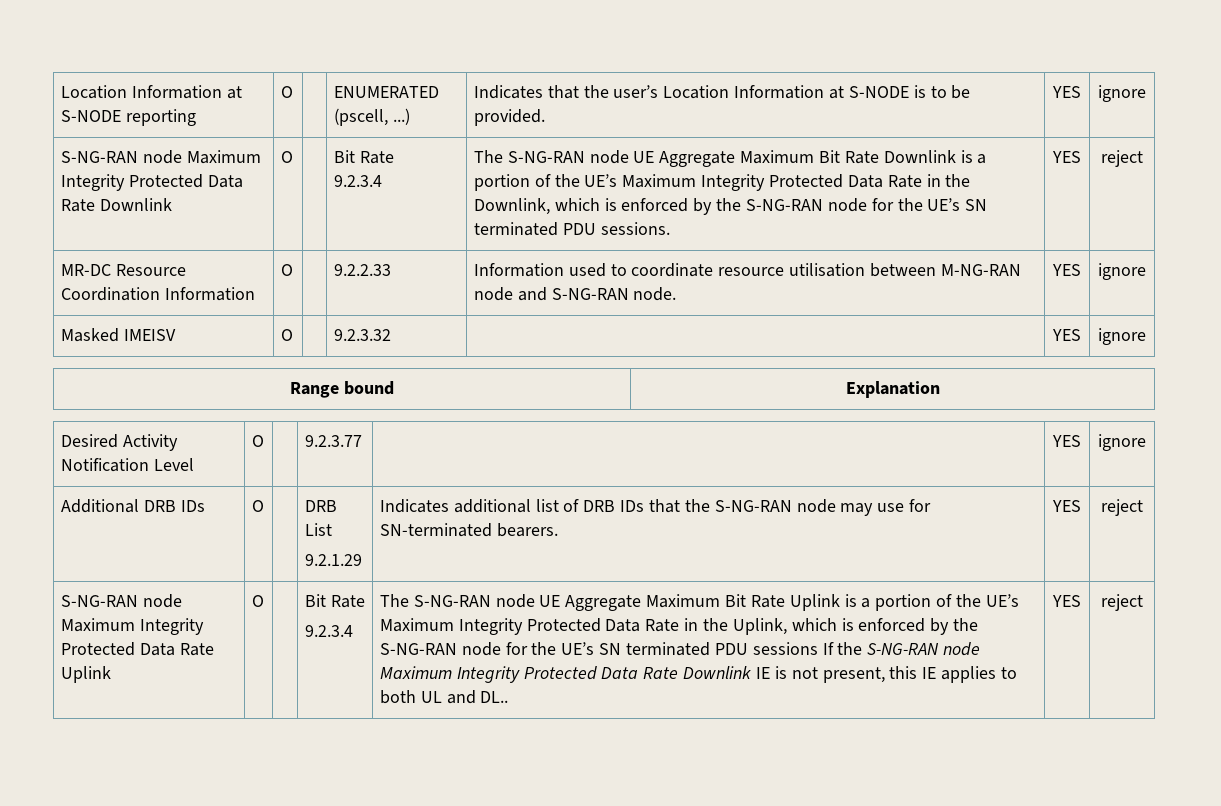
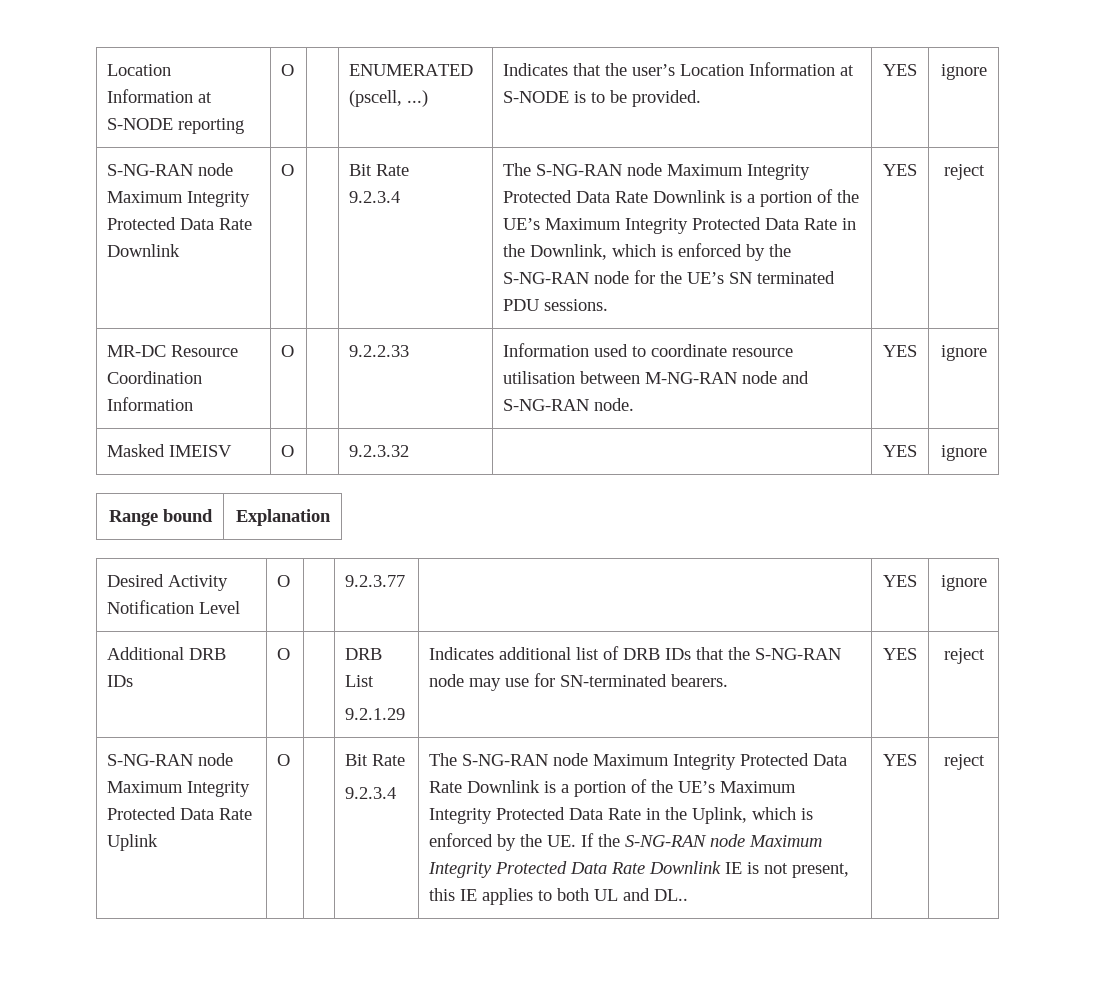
- The S-NG-RAN node UE Aggregate Maximum Bit Rate Downlink is a portion of the UE’s Maximum Integrity Protected Data Rate in the Downlink, which is enforced by the S-NG-RAN node for the UE’s SN terminated PDU sessions.
+ The S-NG-RAN node Maximum Integrity Protected Data Rate Downlink is a portion of the UE’s Maximum Integrity Protected Data Rate in the Downlink, which is enforced by the S-NG-RAN node for the UE’s SN terminated PDU sessions.
- The S-NG-RAN node UE Aggregate Maximum Bit Rate Uplink is a portion of the UE’s Maximum Integrity Protected Data Rate in the Uplink, which is enforced by the S-NG-RAN node for the UE’s SN terminated PDU sessions If the S-NG-RAN node Maximum Integrity Protected Data Rate Downlink IE is not present, this IE applies to both UL and DL..
+ The S-NG-RAN node Maximum Integrity Protected Data Rate Downlink is a portion of the UE’s Maximum Integrity Protected Data Rate in the Uplink, which is enforced by the UE. If the S-NG-RAN node Maximum Integrity Protected Data Rate Downlink IE is not present, this IE applies to both UL and DL..

